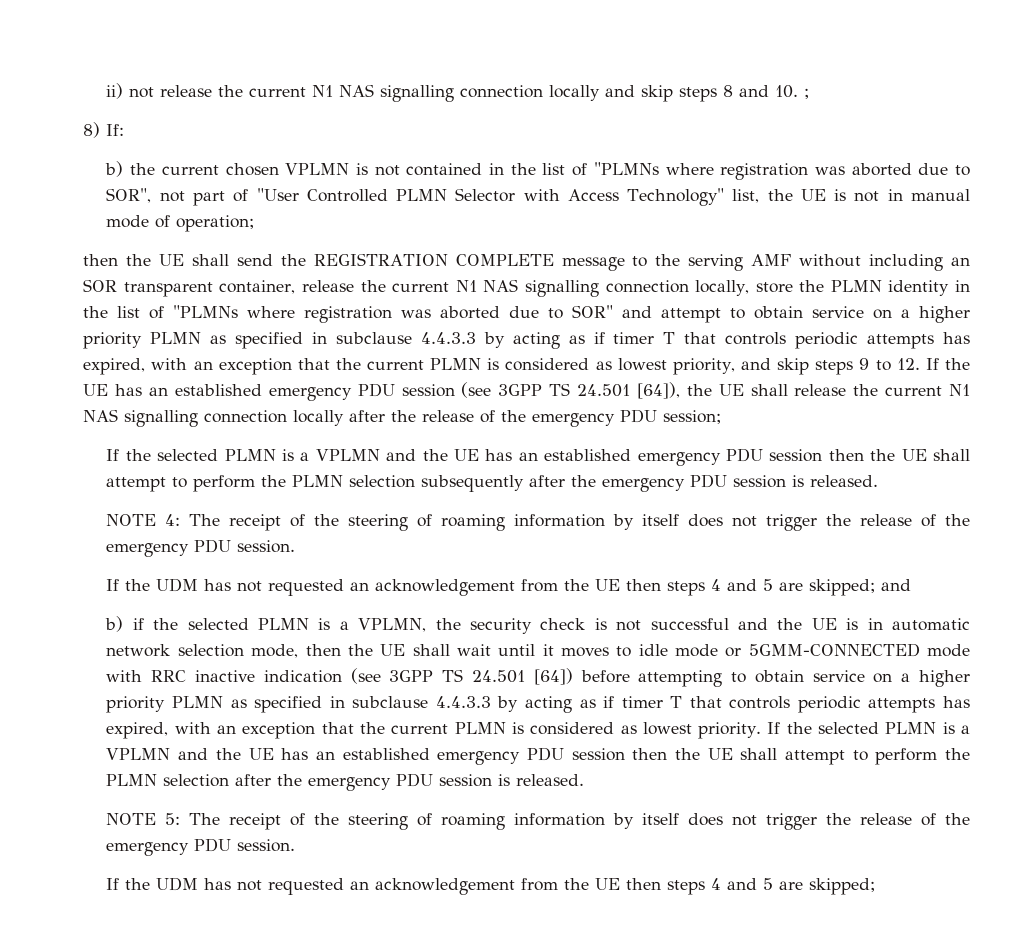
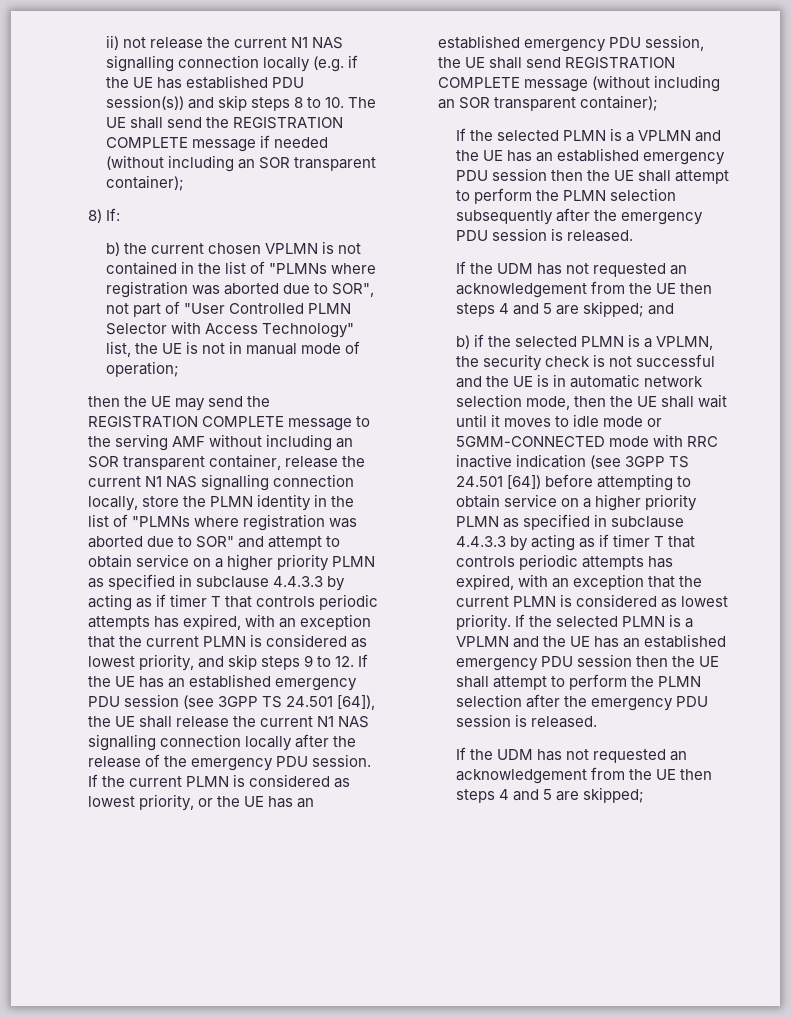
- ii) not release the current N1 NAS signalling connection locally and skip steps 8 and 10. ;
+ ii) not release the current N1 NAS signalling connection locally (e.g. if the UE has established PDU session(s)) and skip steps 8 to 10. The UE shall send the REGISTRATION COMPLETE message if needed (without including an SOR transparent container);
- then the UE shall send the REGISTRATION COMPLETE message to the serving AMF without including an SOR transparent container, release the current N1 NAS signalling connection locally, store the PLMN identity in the list of "PLMNs where registration was aborted due to SOR" and attempt to obtain service on a higher priority PLMN as specified in subclause 4.4.3.3 by acting as if timer T that controls periodic attempts has expired, with an exception that the current PLMN is considered as lowest priority, and skip steps 9 to 12. If the UE has an established emergency PDU session (see 3GPP TS 24.501 [64]), the UE shall release the current N1 NAS signalling connection locally after the release of the emergency PDU session;
+ then the UE may send the REGISTRATION COMPLETE message to the serving AMF without including an SOR transparent container, release the current N1 NAS signalling connection locally, store the PLMN identity in the list of "PLMNs where registration was aborted due to SOR" and attempt to obtain service on a higher priority PLMN as specified in subclause 4.4.3.3 by acting as if timer T that controls periodic attempts has expired, with an exception that the current PLMN is considered as lowest priority, and skip steps 9 to 12. If the UE has an established emergency PDU session (see 3GPP TS 24.501 [64]), the UE shall release the current N1 NAS signalling connection locally after the release of the emergency PDU session. If the current PLMN is considered as lowest priority, or the UE has an established emergency PDU session, the UE shall send REGISTRATION COMPLETE message (without including an SOR transparent container);
- NOTE 4: The receipt of the steering of roaming information by itself does not trigger the release of the emergency PDU session.
- NOTE 5: The receipt of the steering of roaming information by itself does not trigger the release of the emergency PDU session.

